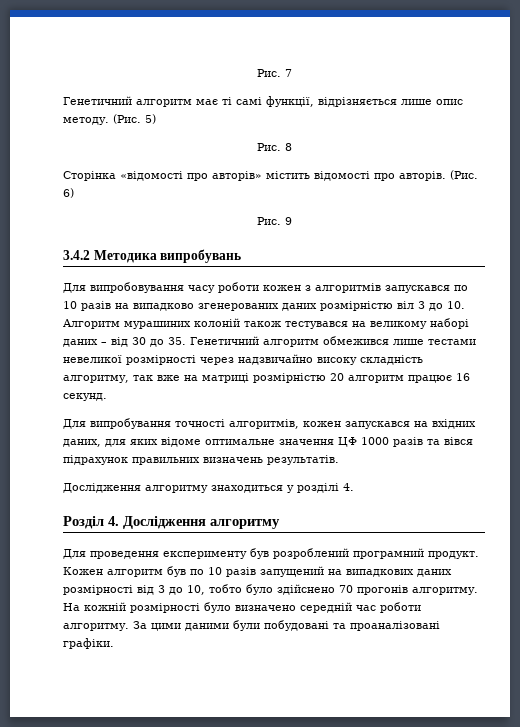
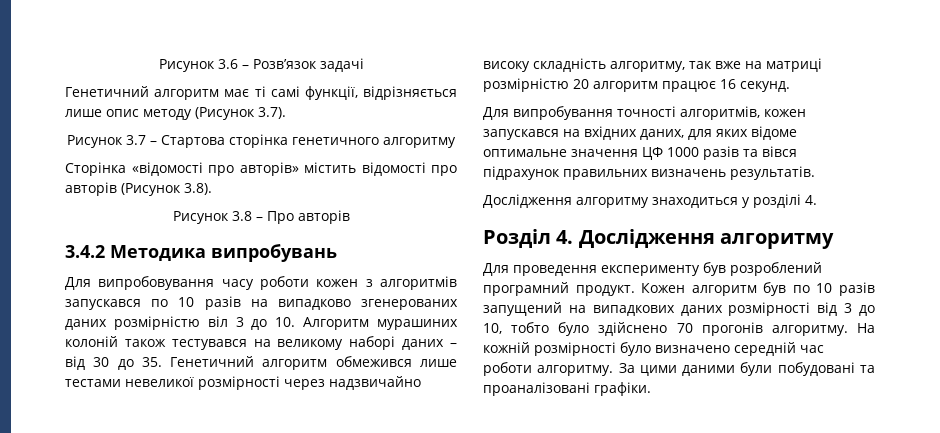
- Рис. 7
+ Рисунок 3.6 – Розв’язок задачі
- Генетичний алгоритм має ті самі функції, відрізняється лише опис методу. (Рис. 5)
- Рис. 8
+ Генетичний алгоритм має ті самі функції, відрізняється лише опис методу (Рисунок 3.7).
+ Рисунок 3.7 – Стартова сторінка генетичного алгоритму
- Сторінка «відомості про авторів» містить відомості про авторів. (Рис. 6)
- Рис. 9
+ Сторінка «відомості про авторів» містить відомості про авторів (Рисунок 3.8).
+ Рисунок 3.8 – Про авторів

